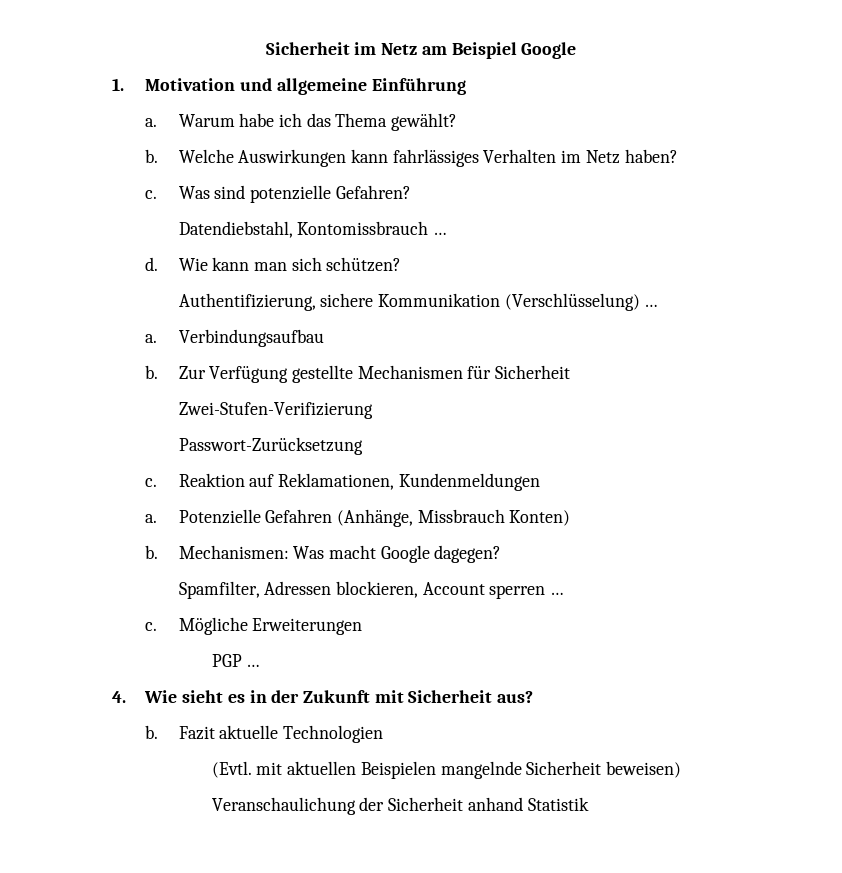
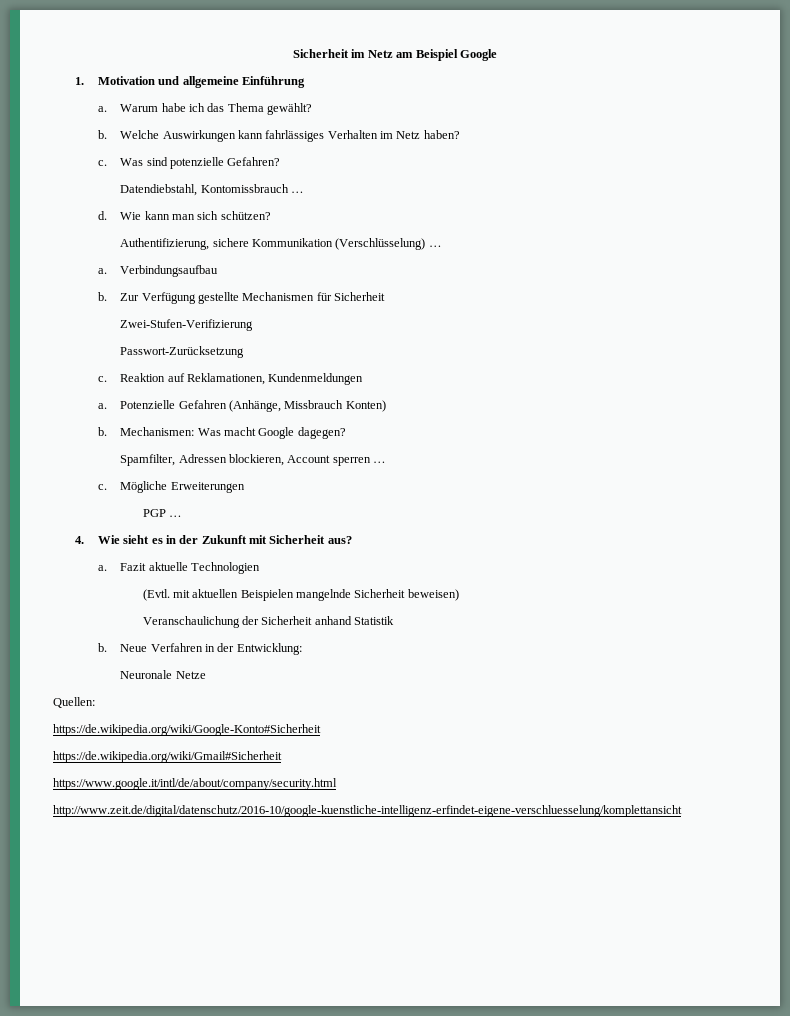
  4. Wie sieht es in der Zukunft mit Sicherheit aus?
- b.
+ a.
+ b. Neue Verfahren in der Entwicklung:
+ Neuronale Netze
+ Quellen:
+ https://de.wikipedia.org/wiki/Google-Konto#Sicherheit
+ https://de.wikipedia.org/wiki/Gmail#Sicherheit
+ https://www.google.it/intl/de/about/company/security.html
+ http://www.zeit.de/digital/datenschutz/2016-10/google-kuenstliche-intelligenz-erfindet-eigene-verschluesselung/komplettansicht

